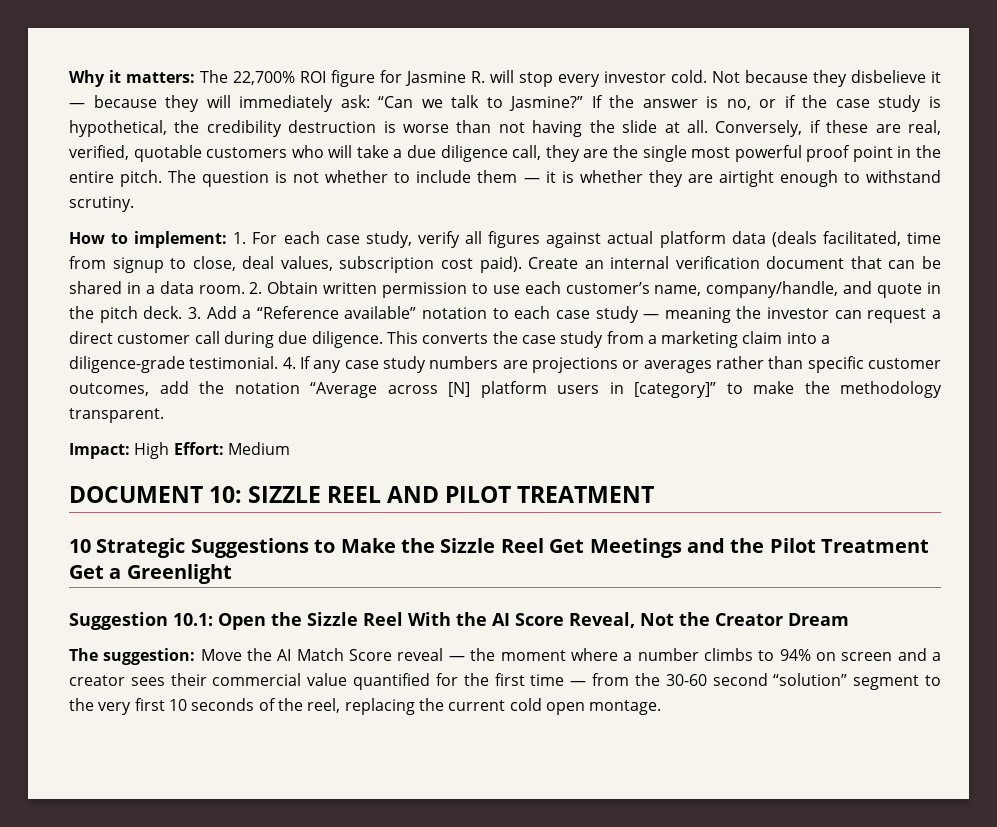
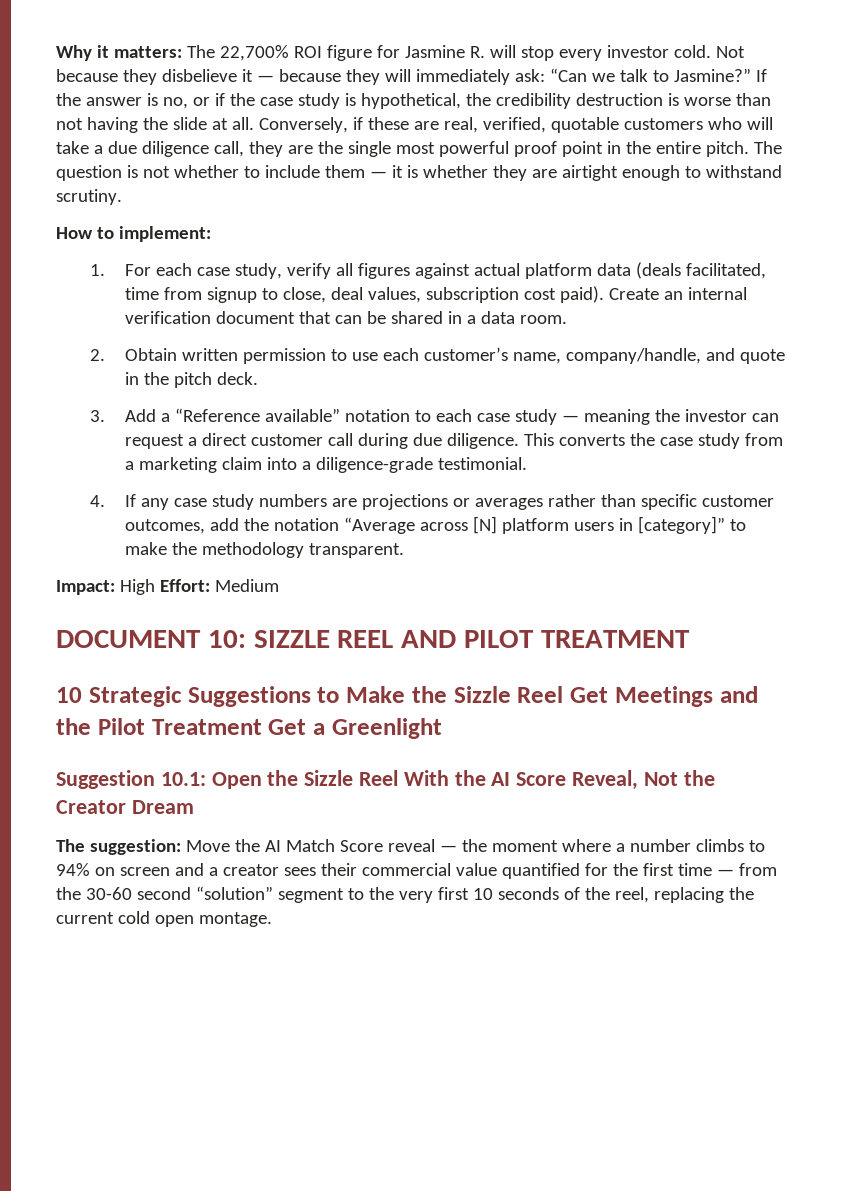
- How to implement: 1. For each case study, verify all figures against actual platform data (deals facilitated, time from signup to close, deal values, subscription cost paid).
+ How to implement:
+ 1. For each case study, verify all figures against actual platform data (deals facilitated, time from signup to close, deal values, subscription cost paid).
- Create an internal verification document that can be shared in a data room. 2. Obtain written permission to use each customer’s name, company/handle, and quote in the pitch deck. 3. Add a “Reference available” notation to each case study — meaning the investor can request a direct customer call during due diligence.
+ Create an internal verification document that can be shared in a data room.
+ 2. Obtain written permission to use each customer’s name, company/handle, and quote in the pitch deck.
+ 3. Add a “Reference available” notation to each case study — meaning the investor can request a direct customer call during due diligence.
- This converts the case study from a marketing claim into a diligence-grade testimonial. 4. If any case study numbers are projections or averages rather than specific customer outcomes, add the notation “Average across [N] platform users in [category]” to make the methodology transparent.
+ This converts the case study from a marketing claim into a diligence-grade testimonial.
+ 4. If any case study numbers are projections or averages rather than specific customer outcomes, add the notation “Average across [N] platform users in [category]” to make the methodology transparent.

